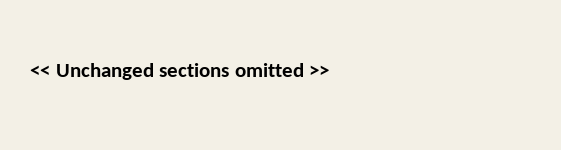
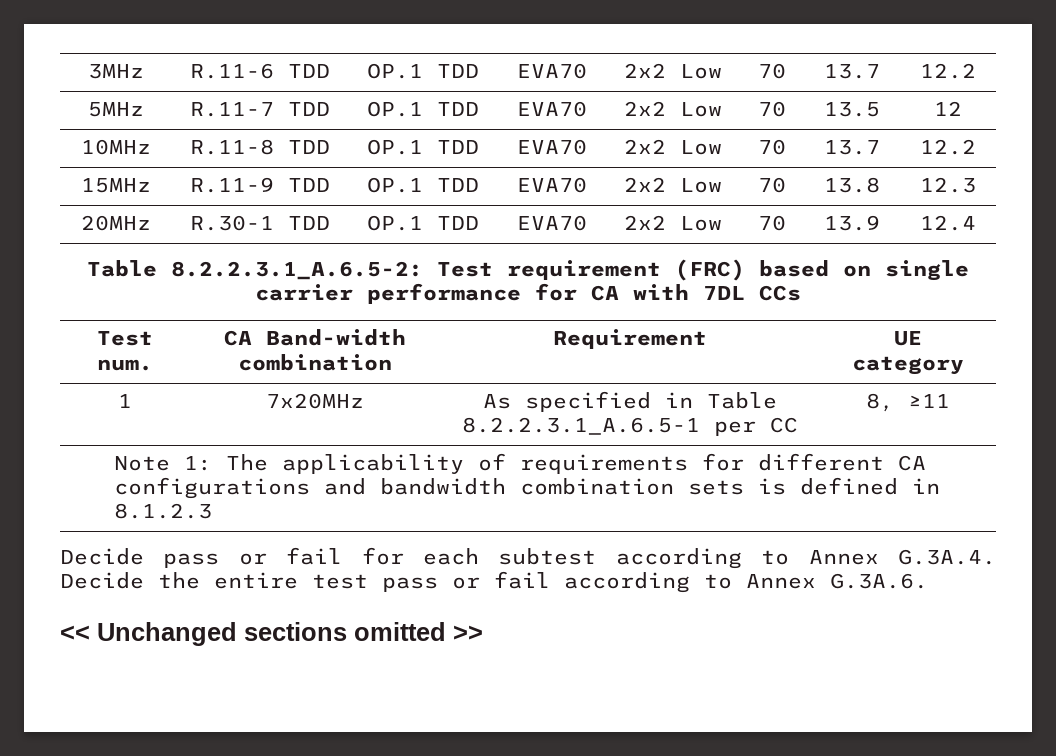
+ 3MHz | R.11-6 TDD | OP.1 TDD | EVA70 | 2x2 Low | 70 | 13.7 | 12.2
+ 5MHz | R.11-7 TDD | OP.1 TDD | EVA70 | 2x2 Low | 70 | 13.5 | 12
+ 10MHz | R.11-8 TDD | OP.1 TDD | EVA70 | 2x2 Low | 70 | 13.7 | 12.2
+ 15MHz | R.11-9 TDD | OP.1 TDD | EVA70 | 2x2 Low | 70 | 13.8 | 12.3
+ 20MHz | R.30-1 TDD | OP.1 TDD | EVA70 | 2x2 Low | 70 | 13.9 | 12.4
+ Table 8.2.2.3.1_A.6.5-2: Test requirement (FRC) based on single carrier performance for CA with 7DL CCs
+ Test num. | CA Band-width combination | Requirement | UE category
+ 1 | 7x20MHz | As specified in Table 8.2.2.3.1_A.6.5-1 per CC | 8, ≥11
+ Note 1: The applicability of requirements for different CA configurations and bandwidth combination sets is defined in 8.1.2.3
+ Decide pass or fail for each subtest according to Annex G.3A.4. Decide the entire test pass or fail according to Annex G.3A.6.

